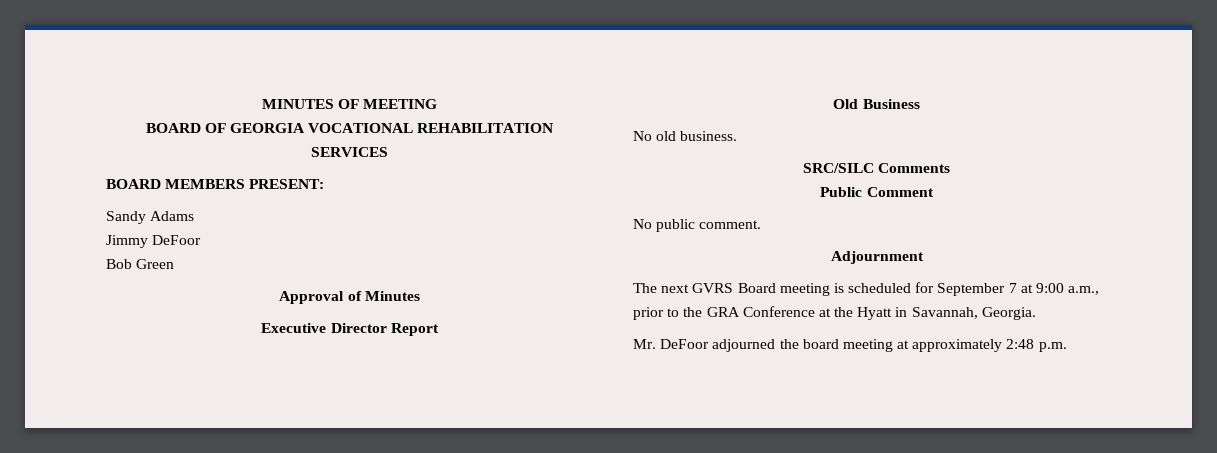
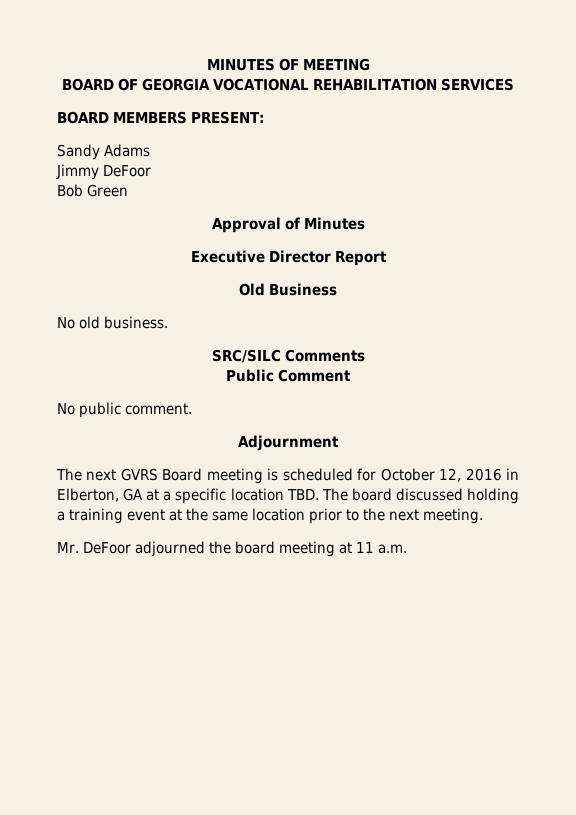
- The next GVRS Board meeting is scheduled for September 7 at 9:00 a.m., prior to the GRA Conference at the Hyatt in Savannah, Georgia.
+ The next GVRS Board meeting is scheduled for October 12, 2016 in Elberton, GA at a specific location TBD. The board discussed holding a training event at the same location prior to the next meeting.
- Mr. DeFoor adjourned the board meeting at approximately 2:48 p.m.
+ Mr. DeFoor adjourned the board meeting at 11 a.m.

